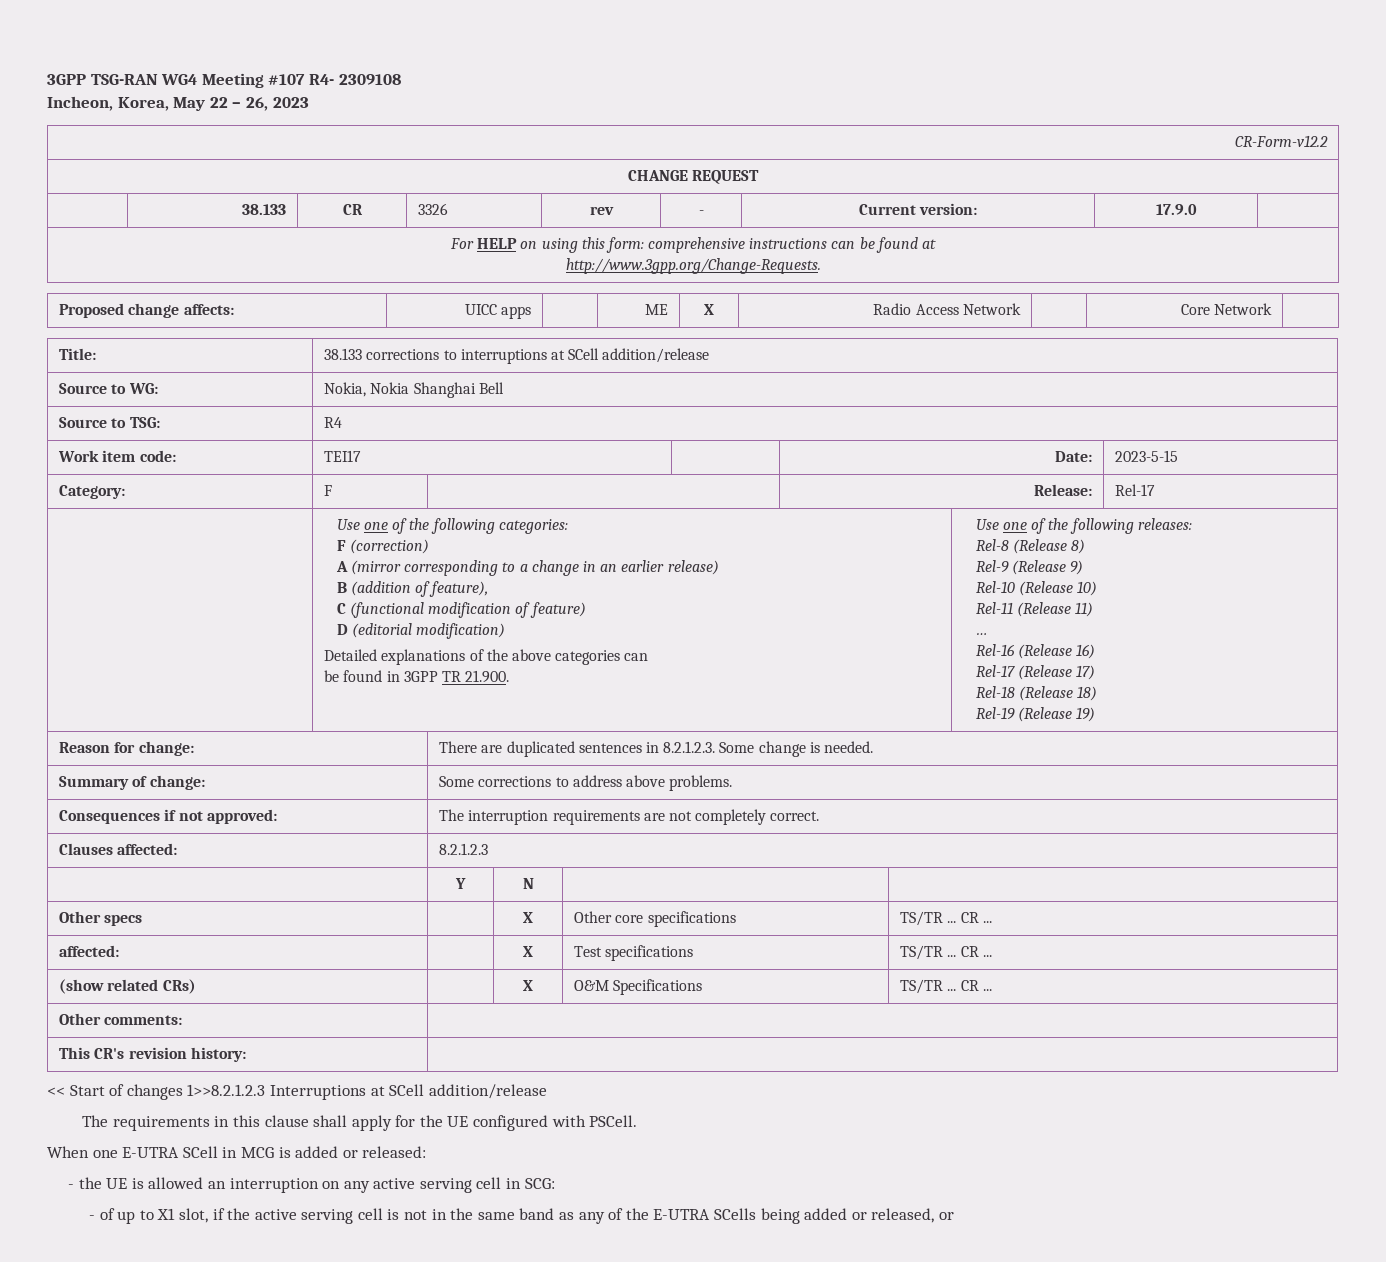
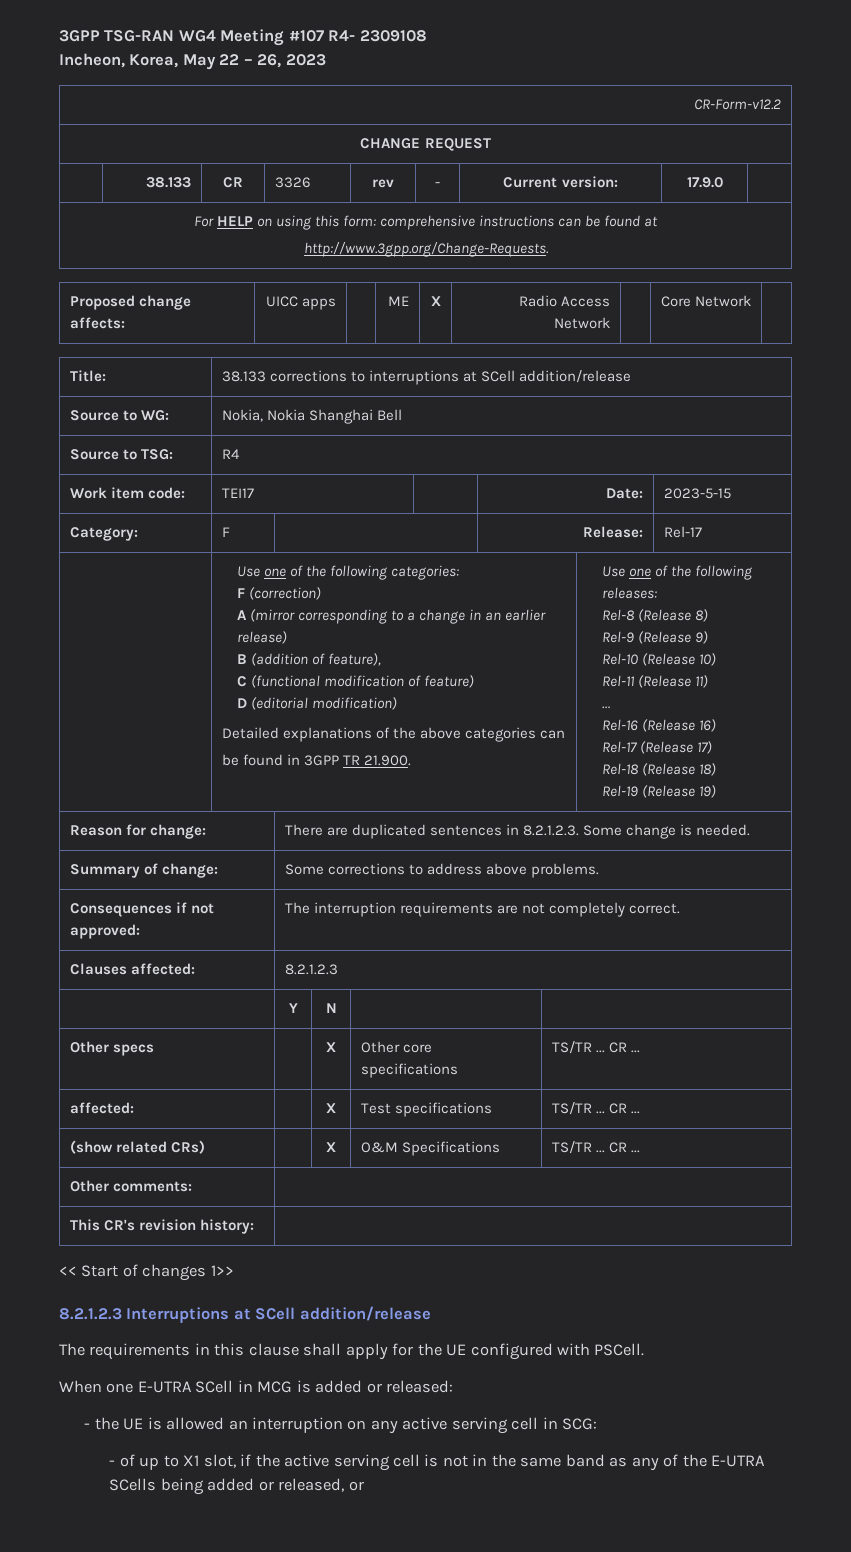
- << Start of changes 1>>8.2.1.2.3 Interruptions at SCell addition/release
+ << Start of changes 1>>
+ 8.2.1.2.3 Interruptions at SCell addition/release

